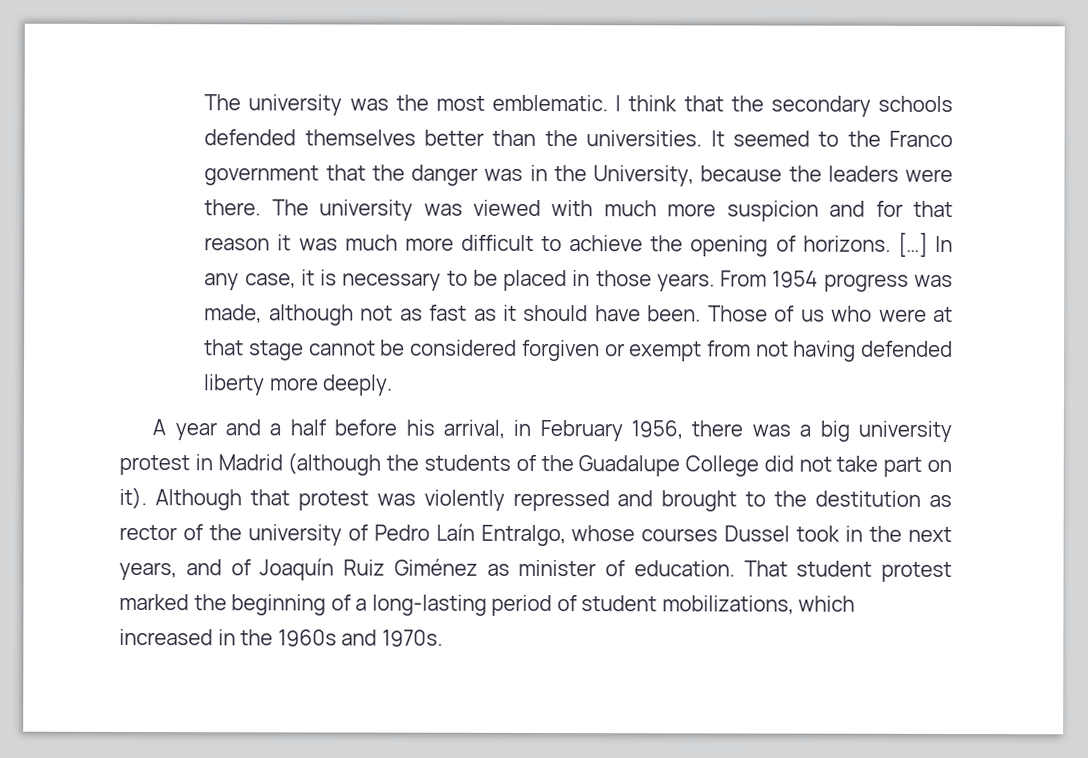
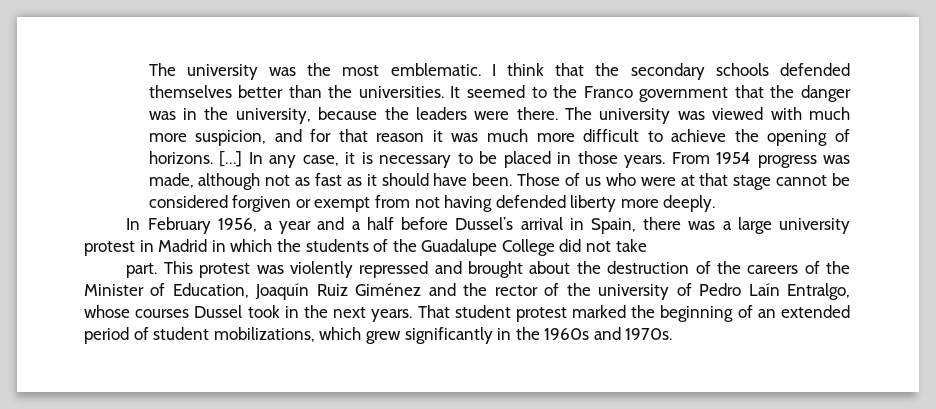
- It seemed to the Franco government that the danger was in the University, because the leaders were there.
+ It seemed to the Franco government that the danger was in the university, because the leaders were there.
- The university was viewed with much more suspicion and for that reason it was much more difficult to achieve the opening of horizons.
+ The university was viewed with much more suspicion, and for that reason it was much more difficult to achieve the opening of horizons.
- A year and a half before his arrival, in February 1956, there was a big university protest in Madrid (although the students of the Guadalupe College did not take part on it). Although that protest was violently repressed and brought to the destitution as rector of the university of Pedro Laín Entralgo, whose courses Dussel took in the next years, and of Joaquín Ruiz Giménez as minister of education.
+ In February 1956, a year and a half before Dussel’s arrival in Spain, there was a large university protest in Madrid in which the students of the Guadalupe College did not take
+ part. This protest was violently repressed and brought about the destruction of the careers of the Minister of Education, Joaquín Ruiz Giménez and the rector of the university of Pedro Laín Entralgo, whose courses Dussel took in the next years.
- That student protest marked the beginning of a long-lasting period of student mobilizations, which increased in the 1960s and 1970s.
+ That student protest marked the beginning of an extended period of student mobilizations, which grew significantly in the 1960s and 1970s.

